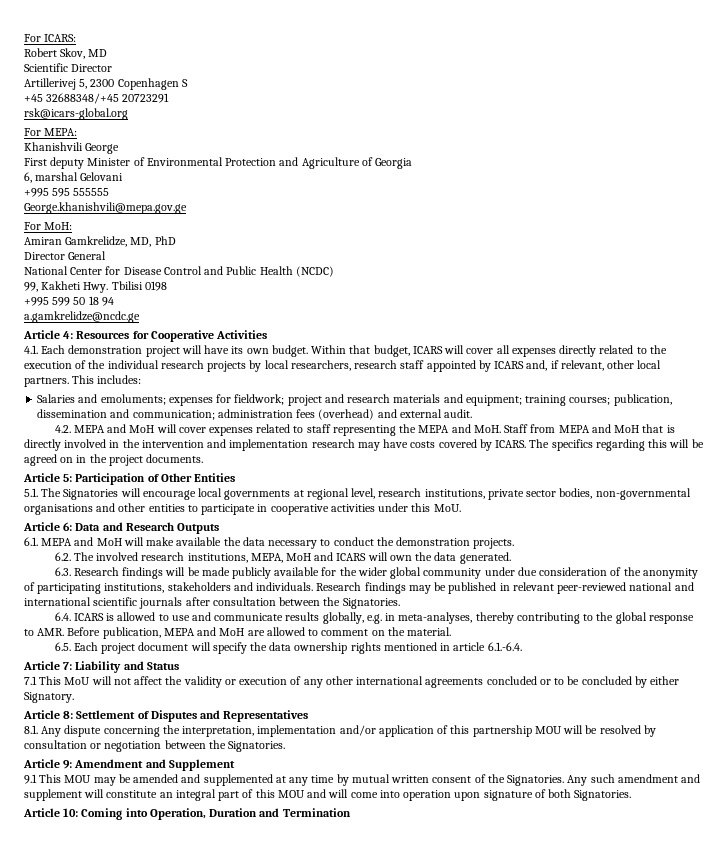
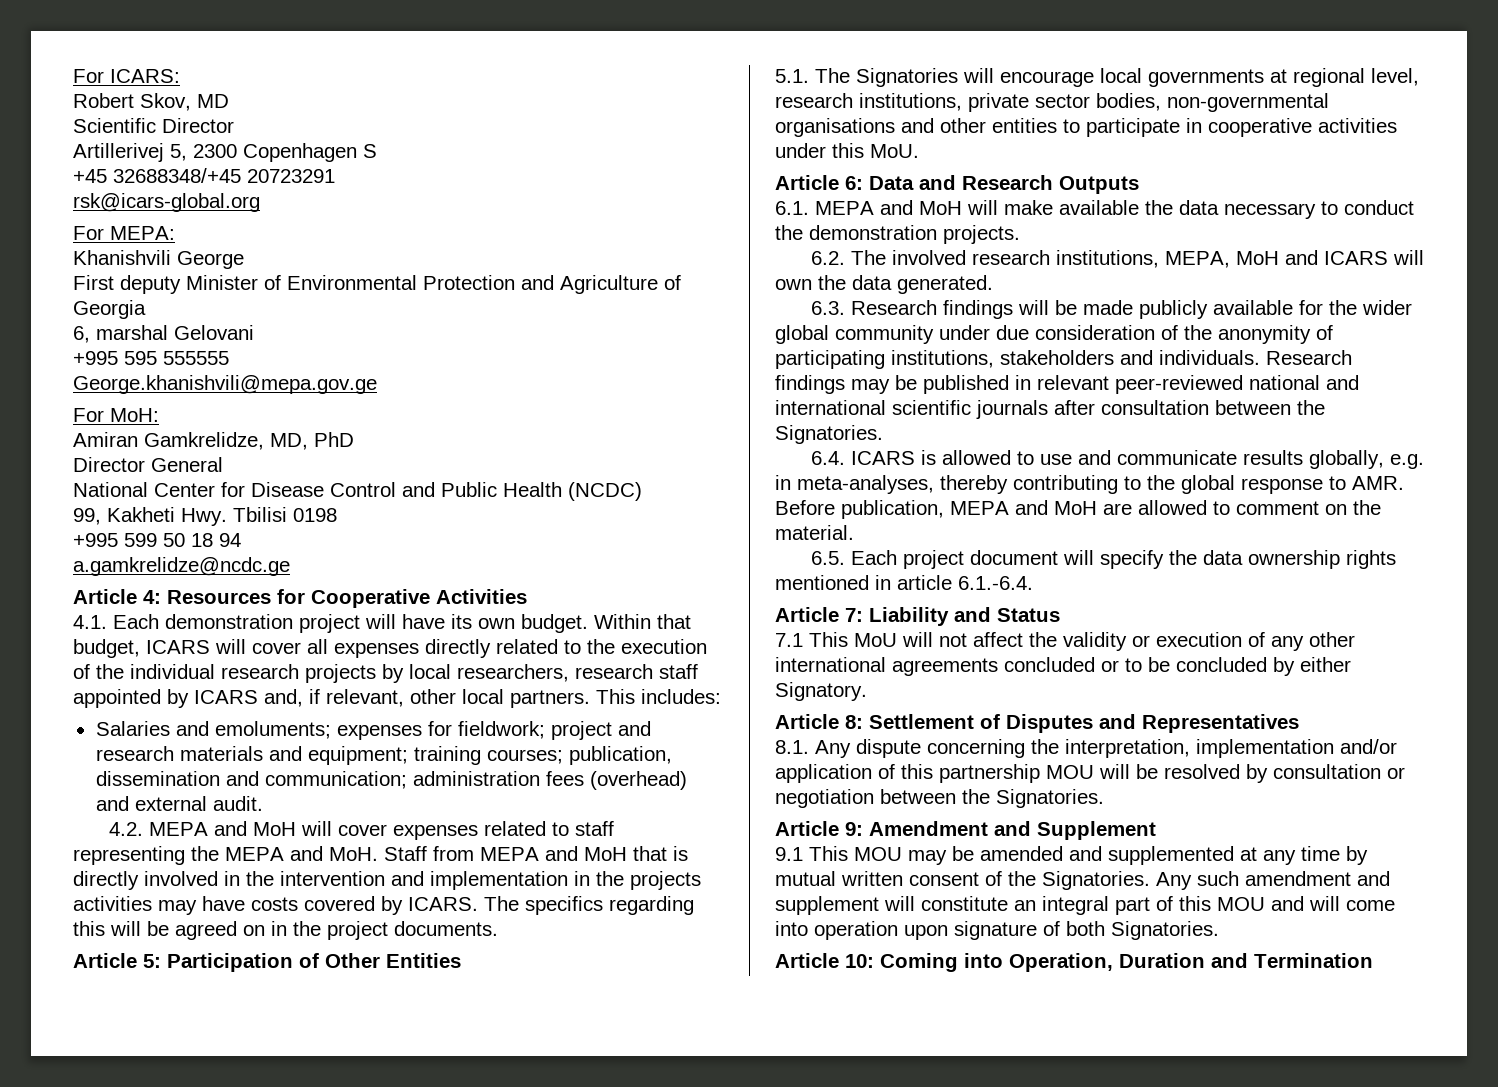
- 4.2. MEPA and MoH will cover expenses related to staff representing the MEPA and MoH. Staff from MEPA and MoH that is directly involved in the intervention and implementation research may have costs covered by ICARS.
+ 4.2. MEPA and MoH will cover expenses related to staff representing the MEPA and MoH. Staff from MEPA and MoH that is directly involved in the intervention and implementation in the projects activities may have costs covered by ICARS.

